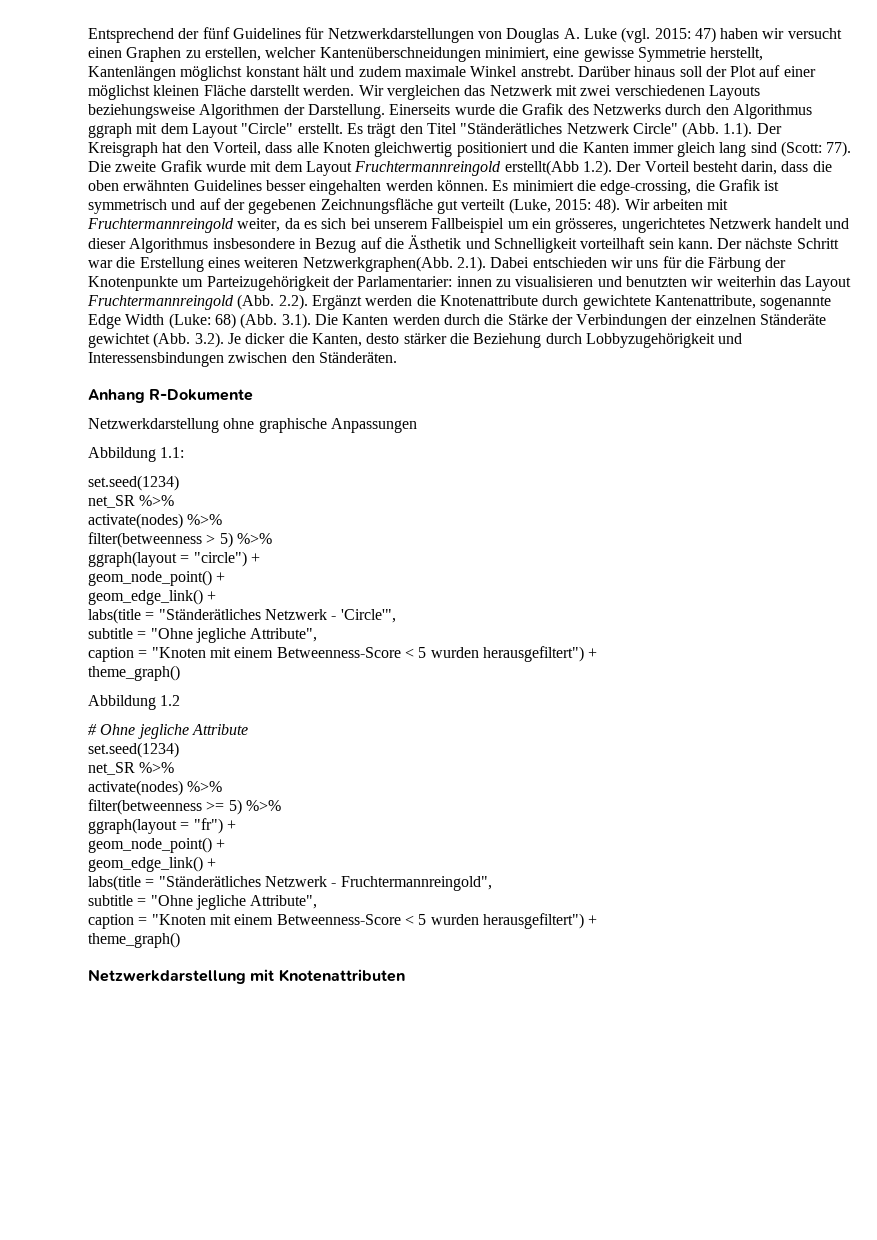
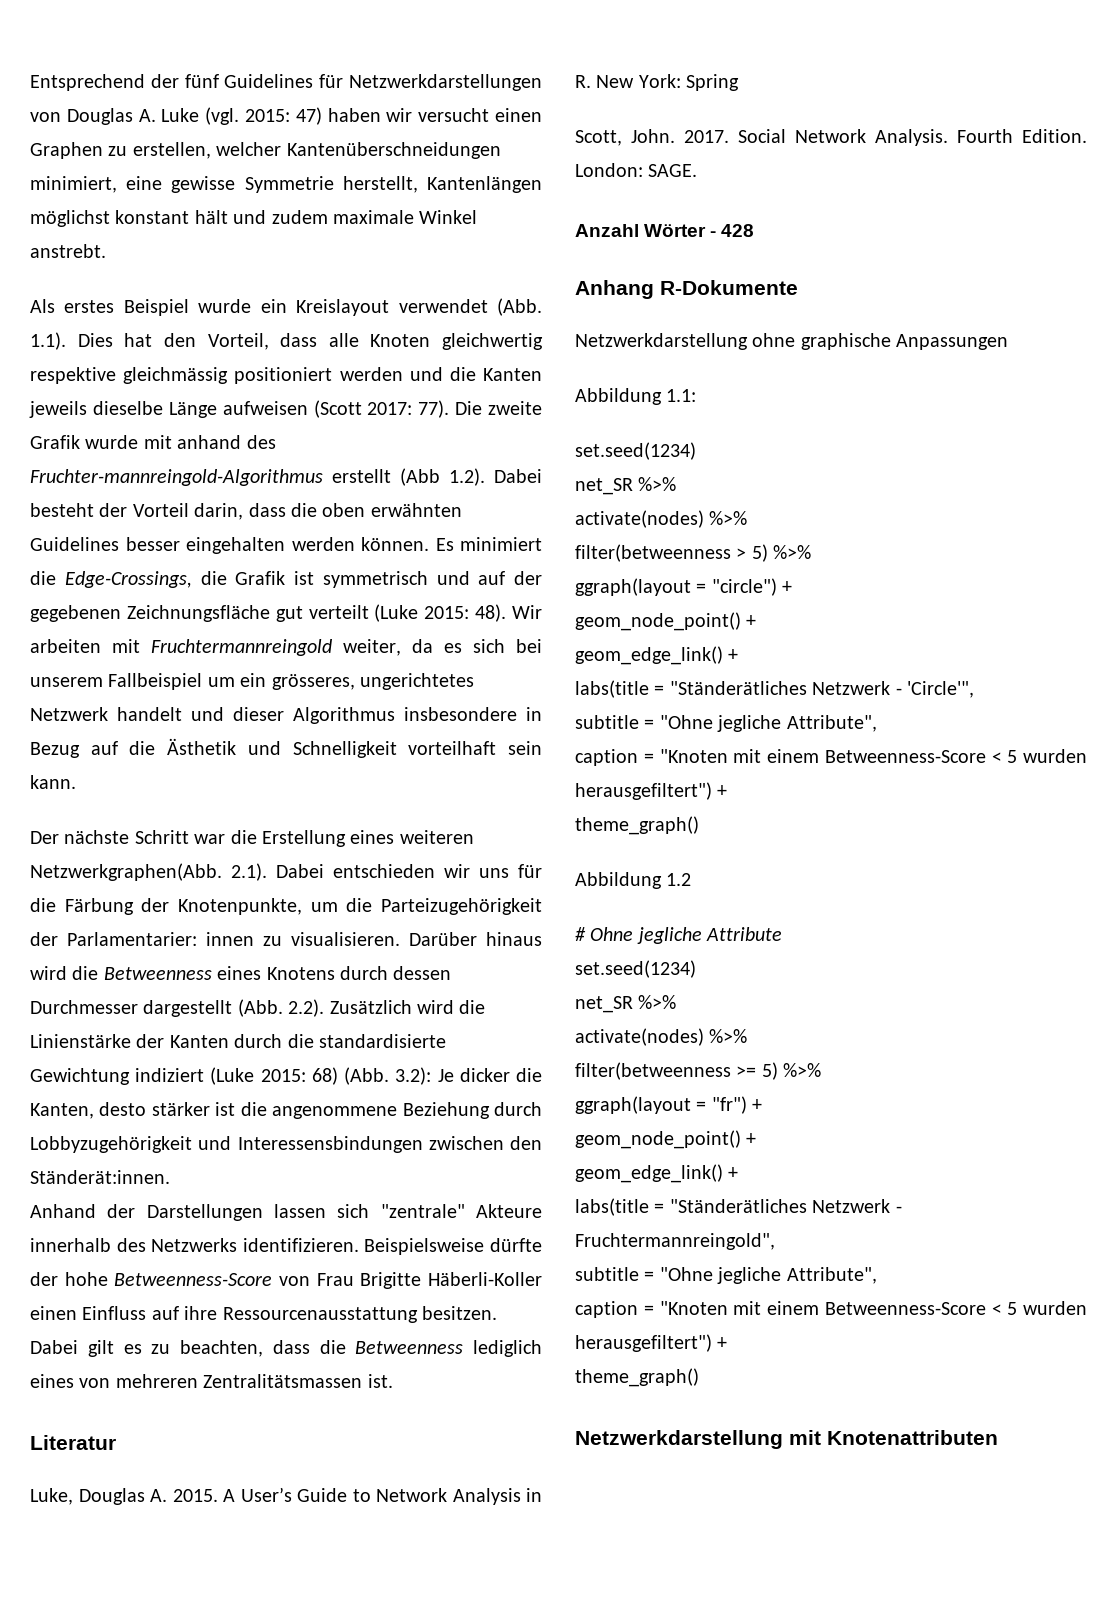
- Entsprechend der fünf Guidelines für Netzwerkdarstellungen von Douglas A. Luke (vgl. 2015: 47) haben wir versucht einen Graphen zu erstellen, welcher Kantenüberschneidungen minimiert, eine gewisse Symmetrie herstellt, Kantenlängen möglichst konstant hält und zudem maximale Winkel anstrebt. Darüber hinaus soll der Plot auf einer möglichst kleinen Fläche darstellt werden. Wir vergleichen das Netzwerk mit zwei verschiedenen Layouts beziehungsweise Algorithmen der Darstellung. Einerseits wurde die Grafik des Netzwerks durch den Algorithmus ggraph mit dem Layout "Circle" erstellt. Es trägt den Titel "Ständerätliches Netzwerk Circle" (Abb. 1.1). Der Kreisgraph hat den Vorteil, dass alle Knoten gleichwertig positioniert und die Kanten immer gleich lang sind (Scott: 77).
+ Entsprechend der fünf Guidelines für Netzwerkdarstellungen von Douglas A. Luke (vgl. 2015: 47) haben wir versucht einen Graphen zu erstellen, welcher Kantenüberschneidungen minimiert, eine gewisse Symmetrie herstellt, Kantenlängen möglichst konstant hält und zudem maximale Winkel anstrebt.
+ Als erstes Beispiel wurde ein Kreislayout verwendet (Abb. 1.1). Dies hat den Vorteil, dass alle Knoten gleichwertig respektive gleichmässig positioniert werden und die Kanten jeweils dieselbe Länge aufweisen (Scott 2017: 77).
- Die zweite Grafik wurde mit dem Layout Fruchtermannreingold erstellt(Abb 1.2). Der Vorteil besteht darin, dass die oben erwähnten Guidelines besser eingehalten werden können.
+ Die zweite Grafik wurde mit anhand des Fruchter-mannreingold-Algorithmus erstellt (Abb 1.2). Dabei besteht der Vorteil darin, dass die oben erwähnten Guidelines besser eingehalten werden können.
- Es minimiert die edge-crossing, die Grafik ist symmetrisch und auf der gegebenen Zeichnungsfläche gut verteilt (Luke, 2015: 48).
+ Es minimiert die Edge-Crossings, die Grafik ist symmetrisch und auf der gegebenen Zeichnungsfläche gut verteilt (Luke 2015: 48).
- Wir arbeiten mit Fruchtermannreingold weiter, da es sich bei unserem Fallbeispiel um ein grösseres, ungerichtetes Netzwerk handelt und dieser Algorithmus insbesondere in Bezug auf die Ästhetik und Schnelligkeit vorteilhaft sein kann. Der nächste Schritt war die Erstellung eines weiteren Netzwerkgraphen(Abb.
+ Wir arbeiten mit Fruchtermannreingold weiter, da es sich bei unserem Fallbeispiel um ein grösseres, ungerichtetes Netzwerk handelt und dieser Algorithmus insbesondere in Bezug auf die Ästhetik und Schnelligkeit vorteilhaft sein kann.
+ Der nächste Schritt war die Erstellung eines weiteren Netzwerkgraphen(Abb.
- 2.1). Dabei entschieden wir uns für die Färbung der Knotenpunkte um Parteizugehörigkeit der Parlamentarier: innen zu visualisieren und benutzten wir weiterhin das Layout Fruchtermannreingold (Abb. 2.2). Ergänzt werden die Knotenattribute durch gewichtete Kantenattribute, sogenannte Edge Width (Luke: 68) (Abb. 3.1). Die Kanten werden durch die Stärke der Verbindungen der einzelnen Ständeräte gewichtet (Abb. 3.2). Je dicker die Kanten, desto stärker die Beziehung durch Lobbyzugehörigkeit und Interessensbindungen zwischen den Ständeräten.
+ 2.1). Dabei entschieden wir uns für die Färbung der Knotenpunkte, um die Parteizugehörigkeit der Parlamentarier: innen zu visualisieren. Darüber hinaus wird die Betweenness eines Knotens durch dessen Durchmesser dargestellt (Abb. 2.2). Zusätzlich wird die Linienstärke der Kanten durch die standardisierte Gewichtung indiziert (Luke 2015: 68) (Abb. 3.2): Je dicker die Kanten, desto stärker ist die angenommene Beziehung durch Lobbyzugehörigkeit und Interessensbindungen zwischen den Ständerät:innen.
+ Anhand der Darstellungen lassen sich "zentrale" Akteure innerhalb des Netzwerks identifizieren. Beispielsweise dürfte der hohe Betweenness-Score von Frau Brigitte Häberli-Koller einen Einfluss auf ihre Ressourcenausstattung besitzen. Dabei gilt es zu beachten, dass die Betweenness lediglich eines von mehreren Zentralitätsmassen ist.
+ Literatur
+ Luke, Douglas A. 2015. A User’s Guide to Network Analysis in R. New York: Spring
+ Scott, John. 2017. Social Network Analysis. Fourth Edition. London: SAGE.
+ Anzahl Wörter - 428

